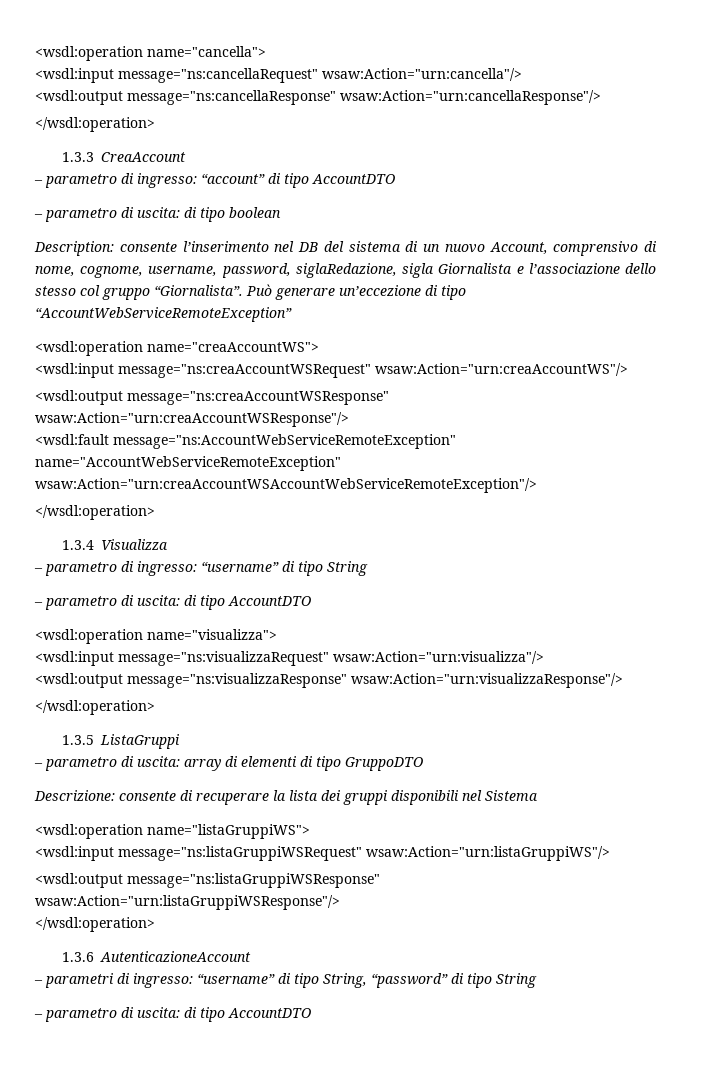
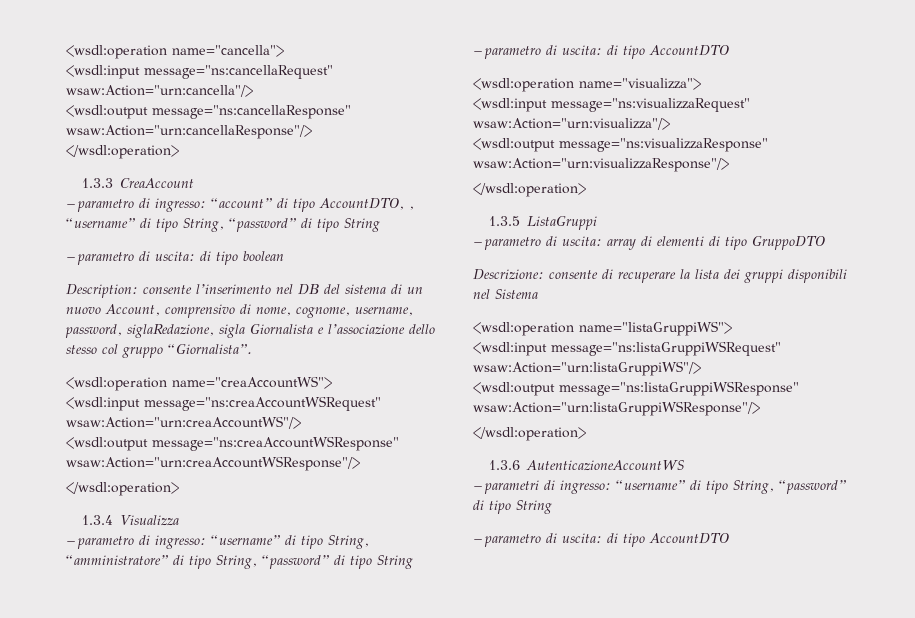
- – parametro di ingresso: “account” di tipo AccountDTO
+ – parametro di ingresso: “account” di tipo AccountDTO, , “username” di tipo String, “password” di tipo String
- Può generare un’eccezione di tipo “AccountWebServiceRemoteException”
- <wsdl:fault message="ns:AccountWebServiceRemoteException" name="AccountWebServiceRemoteException" wsaw:Action="urn:creaAccountWSAccountWebServiceRemoteException"/>
- – parametro di ingresso: “username” di tipo String
+ – parametro di ingresso: “username” di tipo String, “amministratore” di tipo String, “password” di tipo String
- 1.3.6 AutenticazioneAccount
+ 1.3.6 AutenticazioneAccountWS

